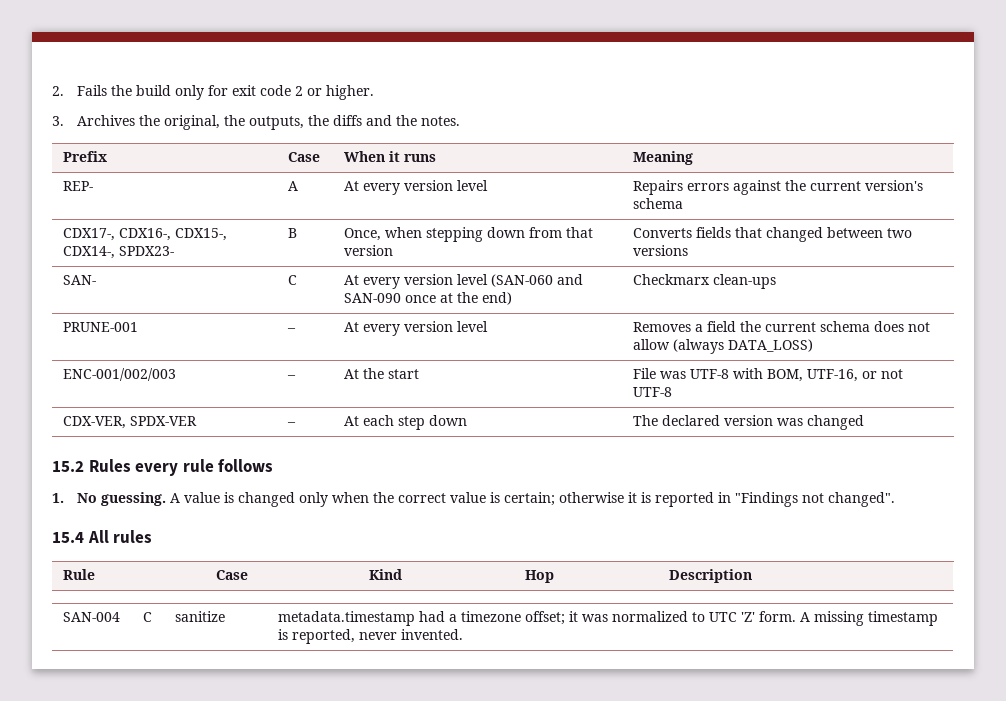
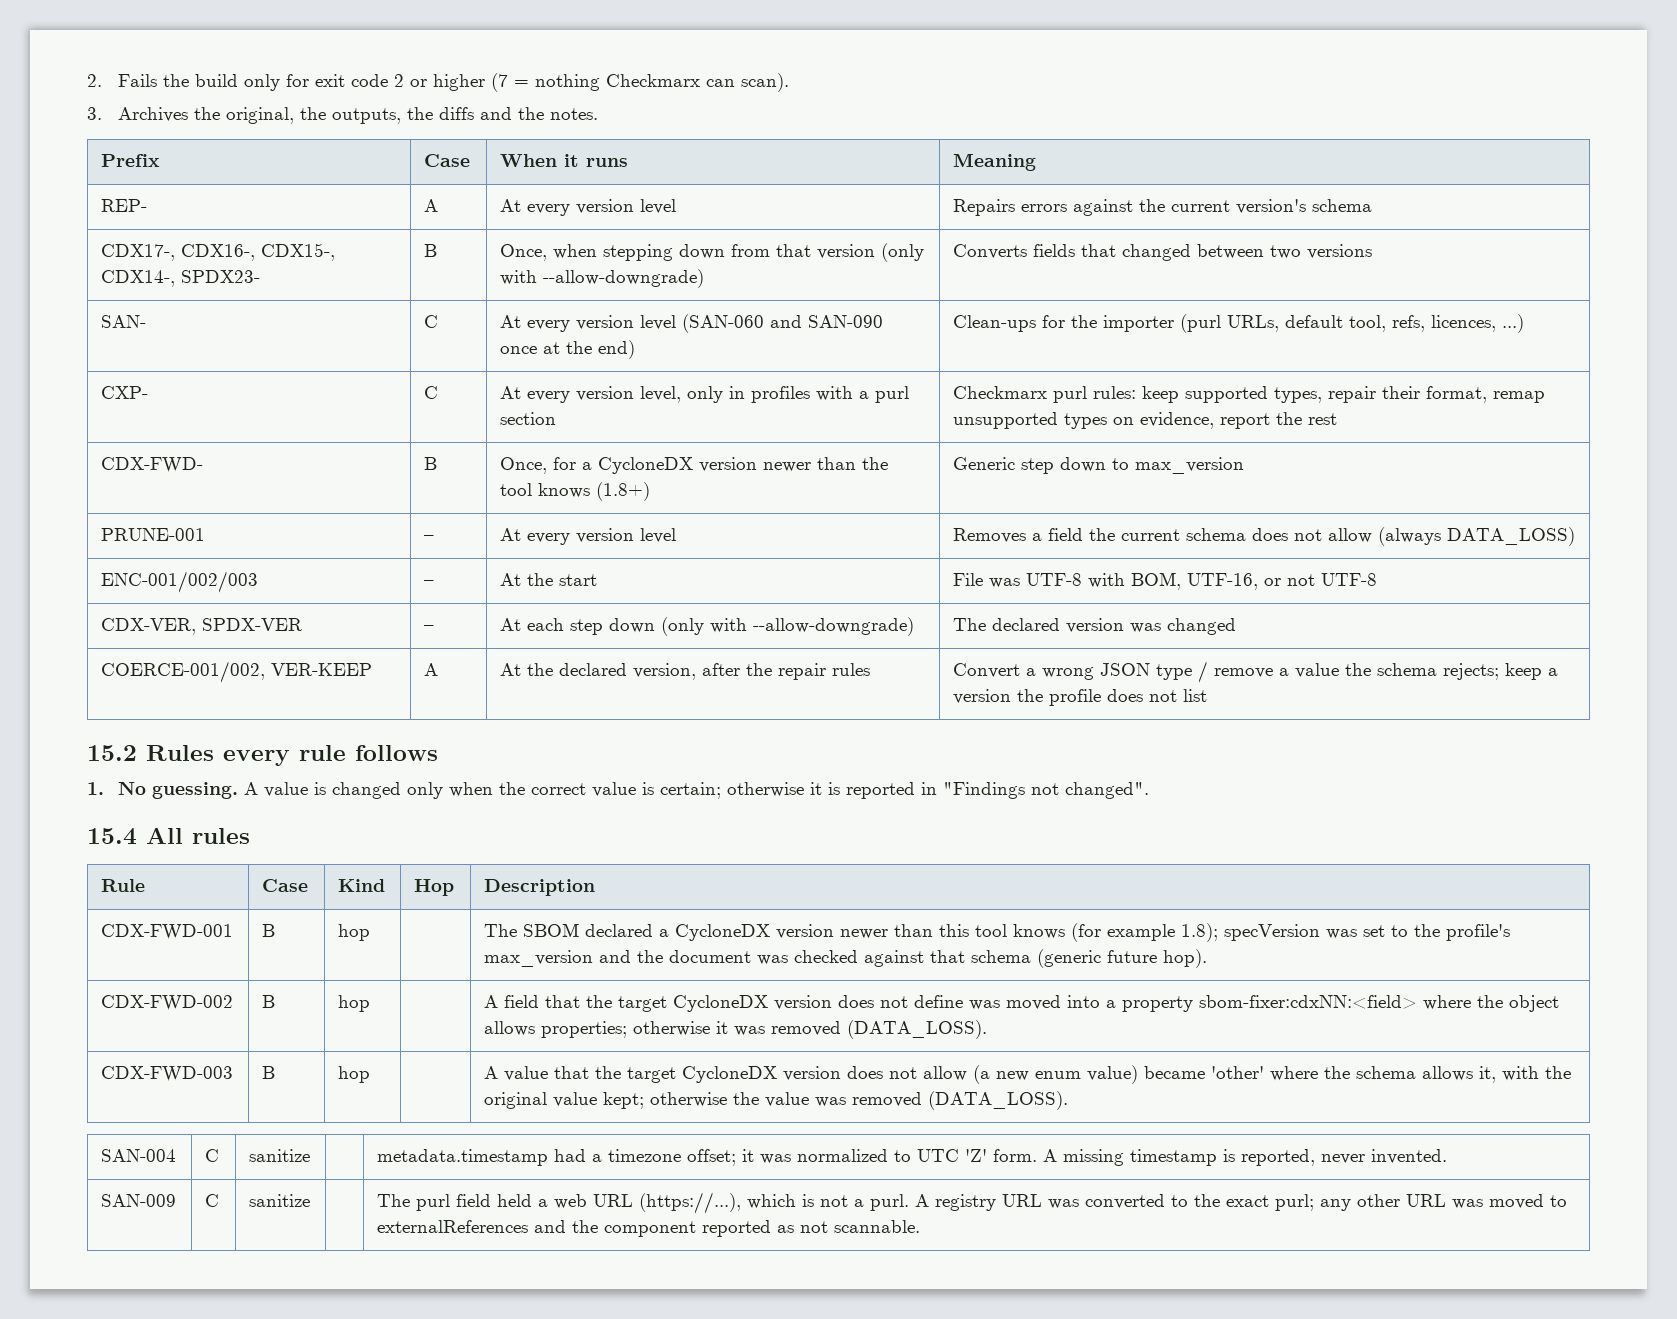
- 2. Fails the build only for exit code 2 or higher.
+ 2. Fails the build only for exit code 2 or higher (7 = nothing Checkmarx can scan).
- CDX17-, CDX16-, CDX15-, CDX14-, SPDX23- | B | Once, when stepping down from that version | Converts fields that changed between two versions
+ CDX17-, CDX16-, CDX15-, CDX14-, SPDX23- | B | Once, when stepping down from that version (only with --allow-downgrade) | Converts fields that changed between two versions
- SAN- | C | At every version level (SAN-060 and SAN-090 once at the end) | Checkmarx clean-ups
+ SAN- | C | At every version level (SAN-060 and SAN-090 once at the end) | Clean-ups for the importer (purl URLs, default tool, refs, licences, ...)
+ CXP- | C | At every version level, only in profiles with a purl section | Checkmarx purl rules: keep supported types, repair their format, remap unsupported types on evidence, report the rest
+ CDX-FWD- | B | Once, for a CycloneDX version newer than the tool knows (1.8+) | Generic step down to max_version
- CDX-VER, SPDX-VER | – | At each step down | The declared version was changed
+ CDX-VER, SPDX-VER | – | At each step down (only with --allow-downgrade) | The declared version was changed
+ COERCE-001/002, VER-KEEP | A | At the declared version, after the repair rules | Convert a wrong JSON type / remove a value the schema rejects; keep a version the profile does not list
+ CDX-FWD-001 | B | hop | | The SBOM declared a CycloneDX version newer than this tool knows (for example 1.8); specVersion was set to the profile's max_version and the document was checked against that schema (generic future hop).
+ CDX-FWD-002 | B | hop | | A field that the target CycloneDX version does not define was moved into a property sbom-fixer:cdxNN:<field> where the object allows properties; otherwise it was removed (DATA_LOSS).
+ CDX-FWD-003 | B | hop | | A value that the target CycloneDX version does not allow (a new enum value) became 'other' where the schema allows it, with the original value kept; otherwise the value was removed (DATA_LOSS).
+ SAN-009 | C | sanitize | | The purl field held a web URL (https://...), which is not a purl. A registry URL was converted to the exact purl; any other URL was moved to externalReferences and the component reported as not scannable.

